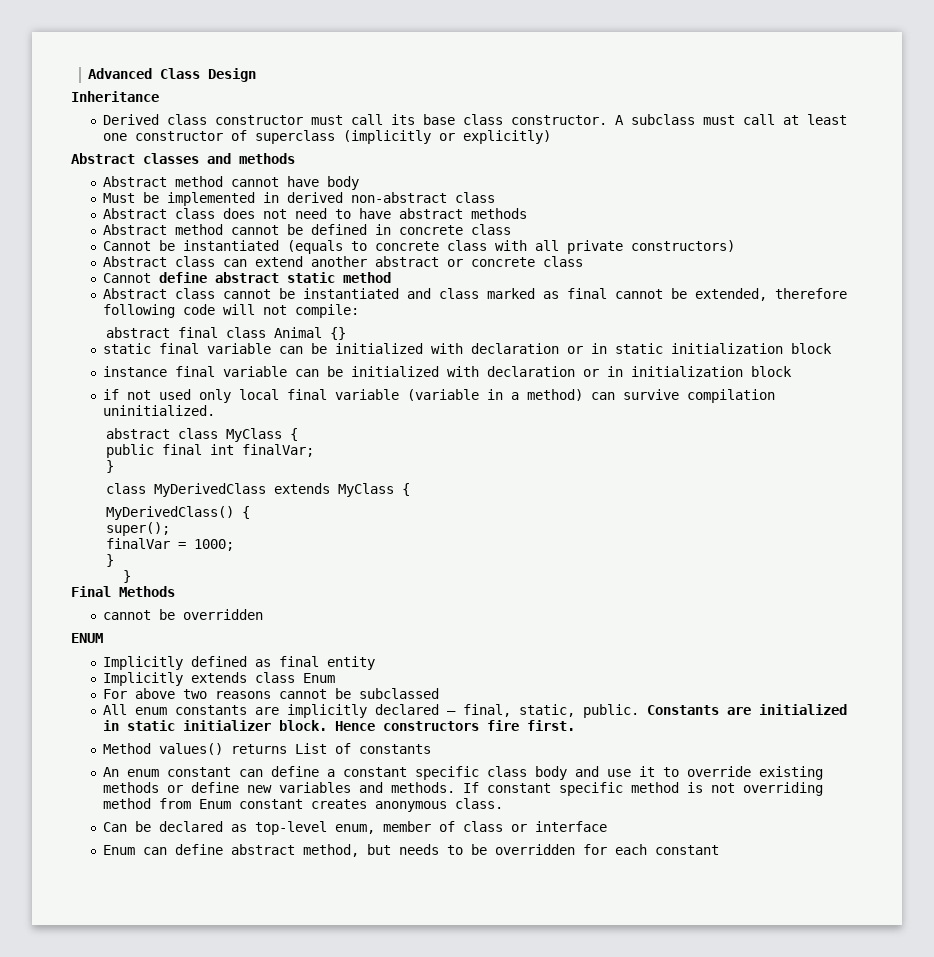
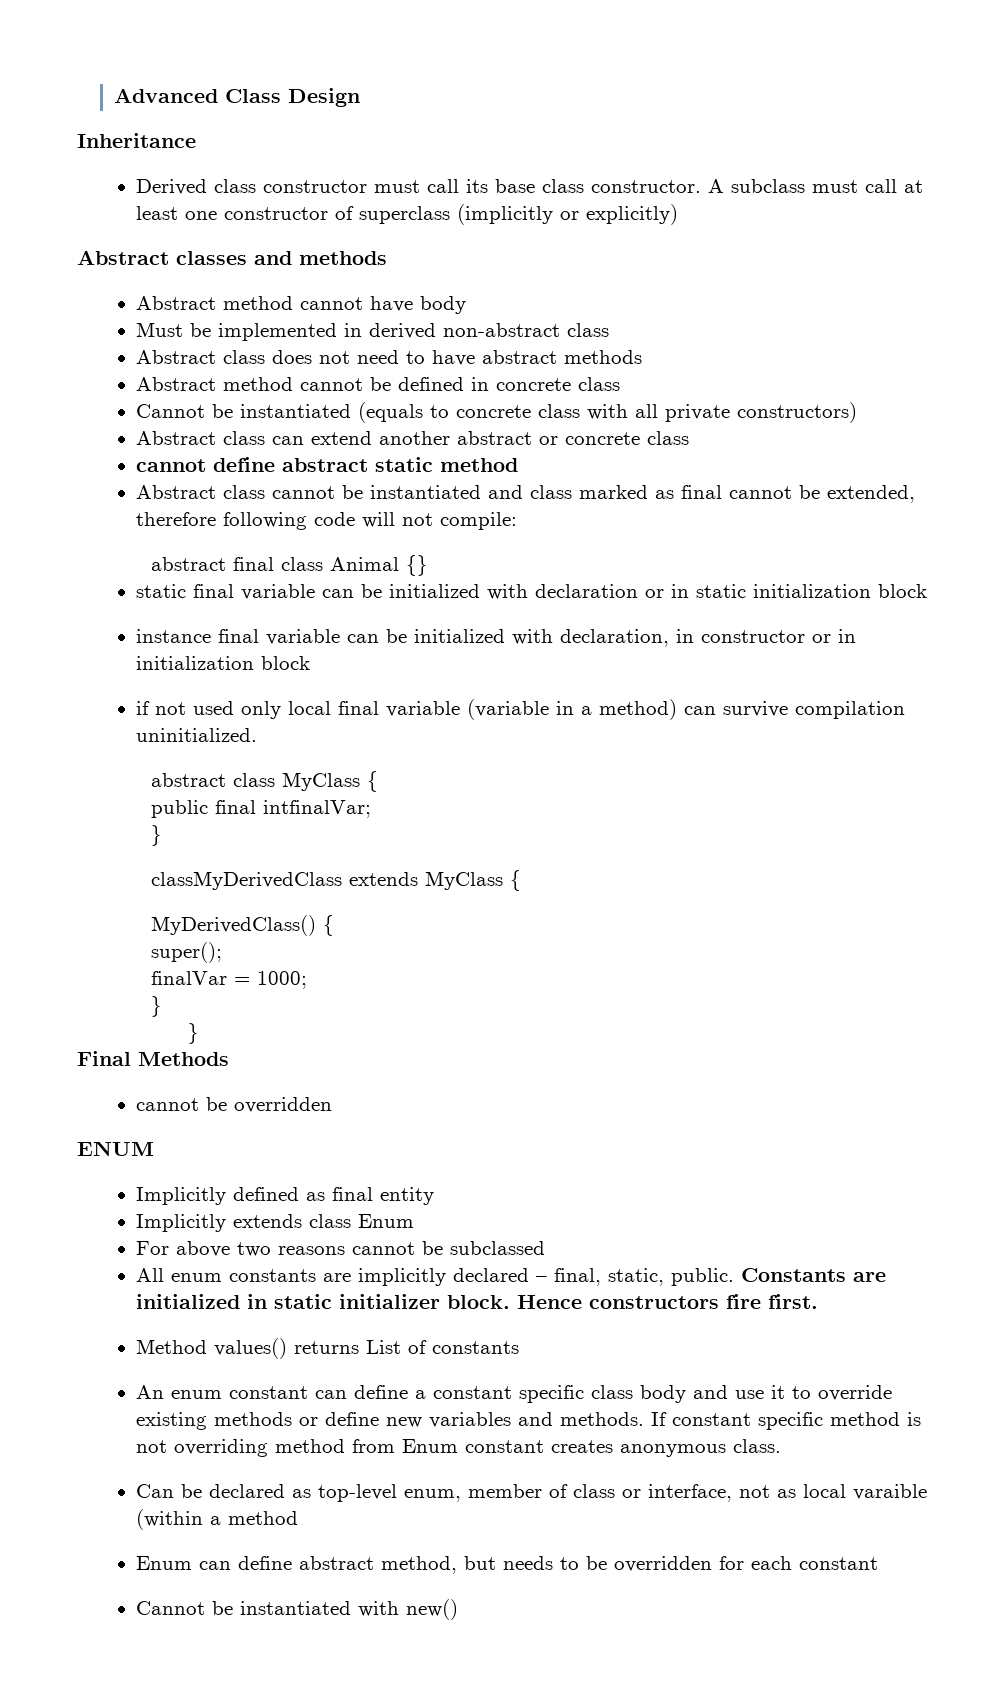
- Cannot define abstract static method
+ cannot define abstract static method
- instance final variable can be initialized with declaration or in initialization block
+ instance final variable can be initialized with declaration, in constructor or in initialization block
- public final int finalVar;
+ public final intfinalVar;
  }
- class MyDerivedClass extends MyClass {
+ classMyDerivedClass extends MyClass {
- Can be declared as top-level enum, member of class or interface
+ Can be declared as top-level enum, member of class or interface, not as local varaible (within a method
+ Cannot be instantiated with new()

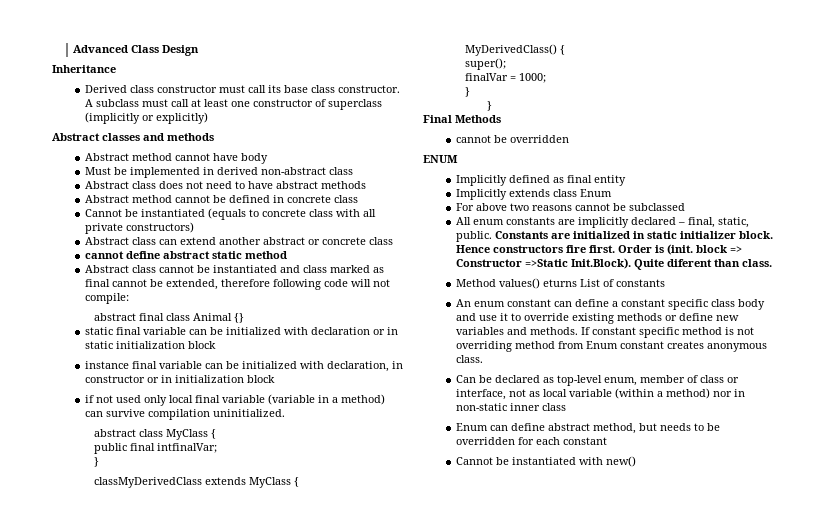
+ Order is (init. block => Constructor =>Static Init.Block). Quite diferent than class.
- Method values() returns List of constants
+ Method values() eturns List of constants
- Can be declared as top-level enum, member of class or interface, not as local varaible (within a method
+ Can be declared as top-level enum, member of class or interface, not as local variable (within a method) nor in non-static inner class

